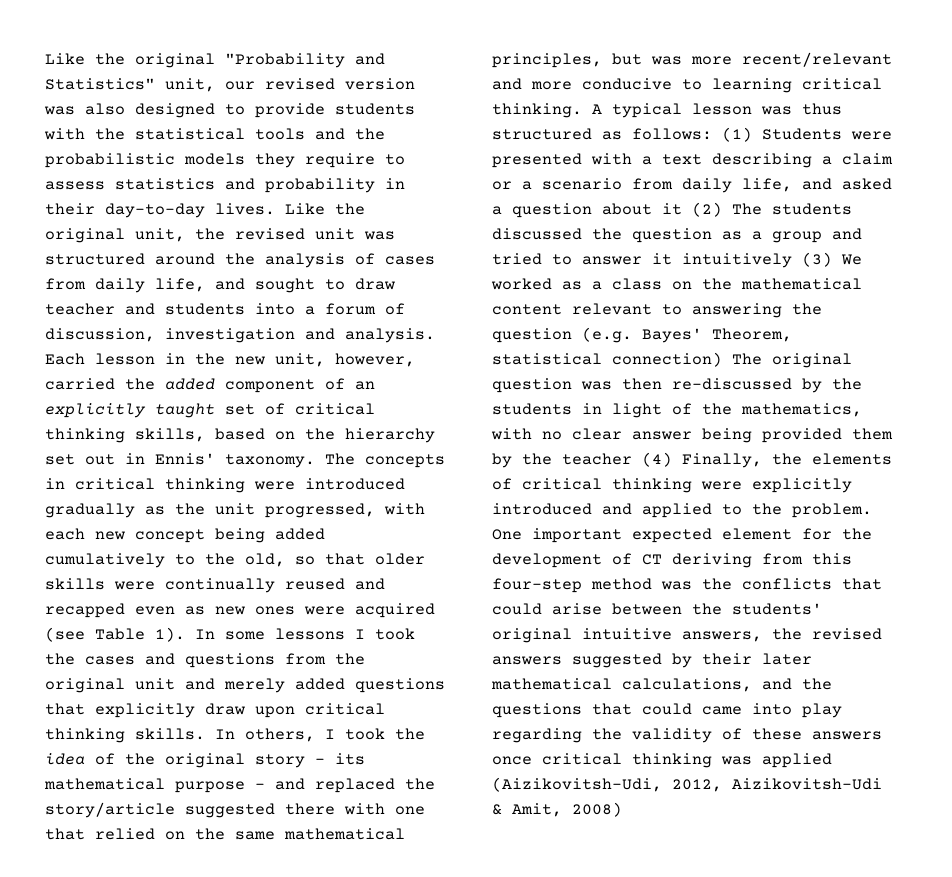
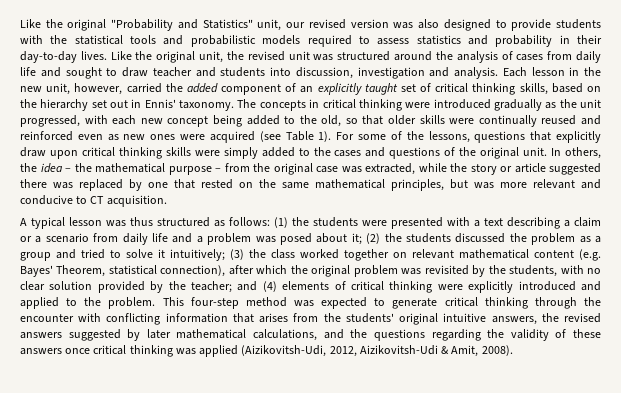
- Like the original "Probability and Statistics" unit, our revised version was also designed to provide students with the statistical tools and the probabilistic models they require to assess statistics and probability in their day-to-day lives.
+ Like the original "Probability and Statistics" unit, our revised version was also designed to provide students with the statistical tools and probabilistic models required to assess statistics and probability in their day-to-day lives.
- Like the original unit, the revised unit was structured around the analysis of cases from daily life, and sought to draw teacher and students into a forum of discussion, investigation and analysis.
+ Like the original unit, the revised unit was structured around the analysis of cases from daily life and sought to draw teacher and students into discussion, investigation and analysis.
- The concepts in critical thinking were introduced gradually as the unit progressed, with each new concept being added cumulatively to the old, so that older skills were continually reused and recapped even as new ones were acquired (see Table 1).
+ The concepts in critical thinking were introduced gradually as the unit progressed, with each new concept being added to the old, so that older skills were continually reused and reinforced even as new ones were acquired (see Table 1).
- In some lessons I took the cases and questions from the original unit and merely added questions that explicitly draw upon critical thinking skills. In others, I took the idea of the original story – its mathematical purpose - and replaced the story/article suggested there with one that relied on the same mathematical principles, but was more recent/relevant and more conducive to learning critical thinking. A typical lesson was thus structured as follows: (1) Students were presented with a text describing a claim or a scenario from daily life, and asked a question about it (2) The students discussed the question as a group and tried to answer it intuitively (3) We worked as a class on the mathematical content relevant to answering the question (e.g. Bayes' Theorem, statistical connection) The original question was then re-discussed by the students in light of the mathematics, with no clear answer being provided them by the teacher (4) Finally, the elements of critical thinking were explicitly introduced and applied to the problem.
+ For some of the lessons, questions that explicitly draw upon critical thinking skills were simply added to the cases and questions of the original unit. In others, the idea – the mathematical purpose – from the original case was extracted, while the story or article suggested there was replaced by one that rested on the same mathematical principles, but was more relevant and conducive to CT acquisition.
+ A typical lesson was thus structured as follows: (1) the students were presented with a text describing a claim or a scenario from daily life and a problem was posed about it; (2) the students discussed the problem as a group and tried to solve it intuitively; (3) the class worked together on relevant mathematical content (e.g. Bayes' Theorem, statistical connection), after which the original problem was revisited by the students, with no clear solution provided by the teacher; and (4) elements of critical thinking were explicitly introduced and applied to the problem.
- One important expected element for the development of CT deriving from this four-step method was the conflicts that could arise between the students' original intuitive answers, the revised answers suggested by their later mathematical calculations, and the questions that could came into play regarding the validity of these answers once critical thinking was applied (Aizikovitsh-Udi, 2012, Aizikovitsh-Udi & Amit, 2008)
+ This four-step method was expected to generate critical thinking through the encounter with conflicting information that arises from the students' original intuitive answers, the revised answers suggested by later mathematical calculations, and the questions regarding the validity of these answers once critical thinking was applied (Aizikovitsh-Udi, 2012, Aizikovitsh-Udi & Amit, 2008).

